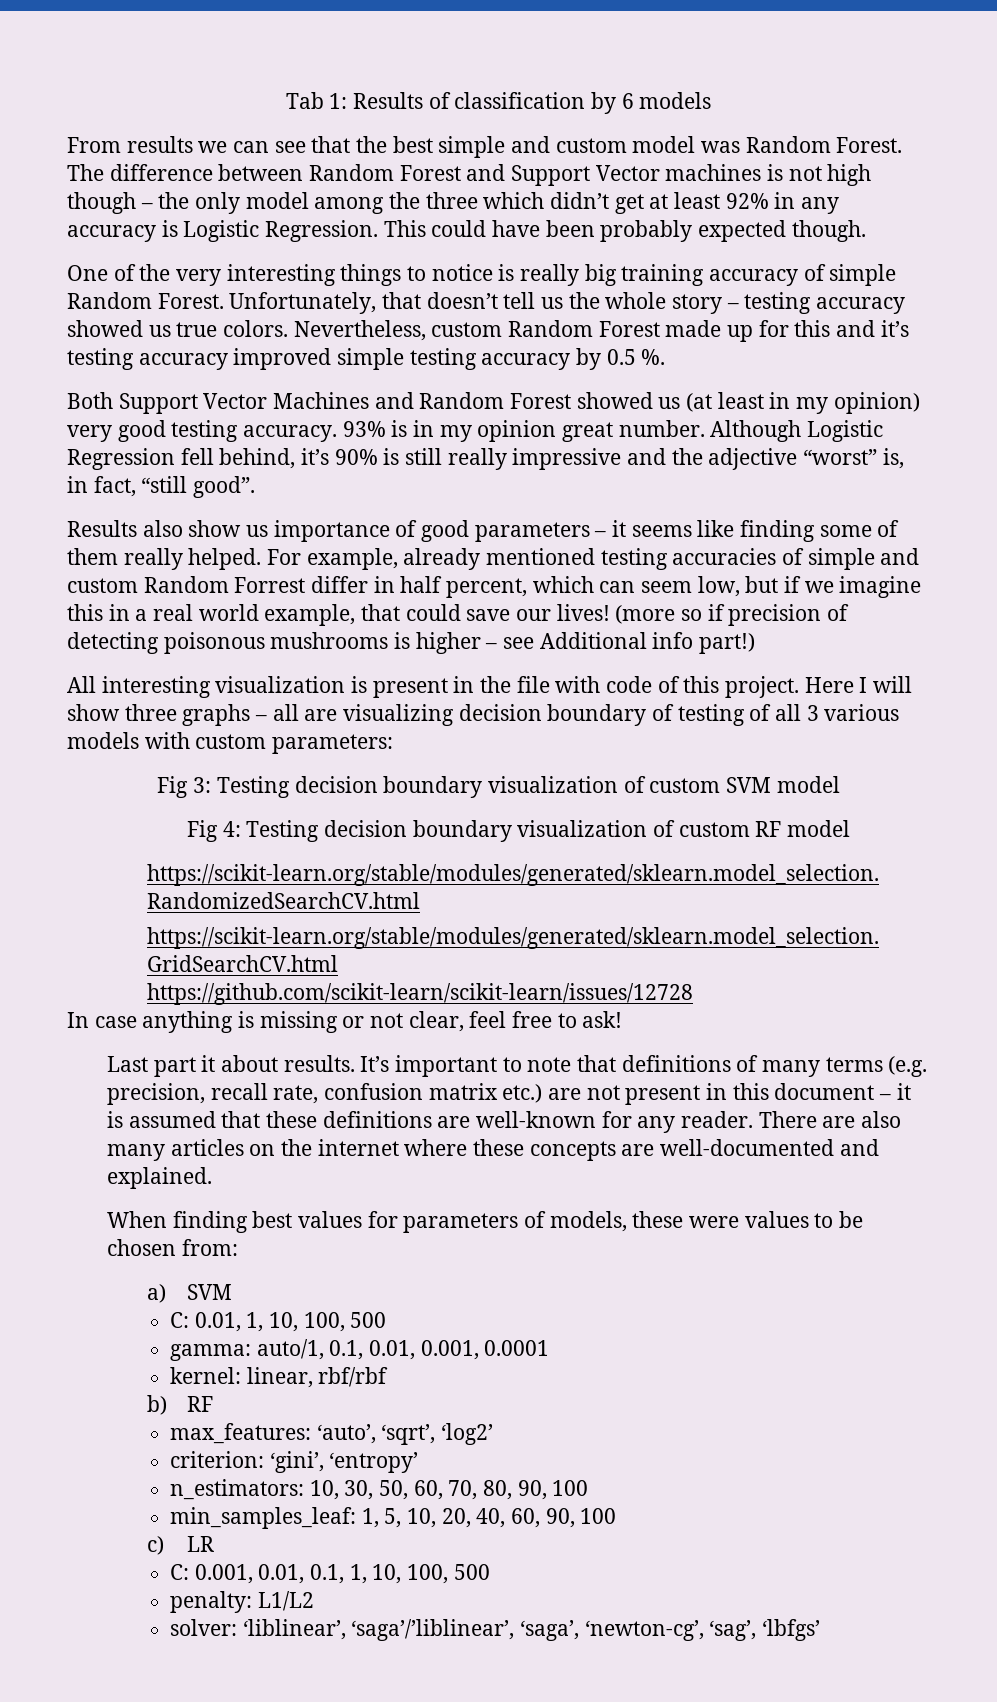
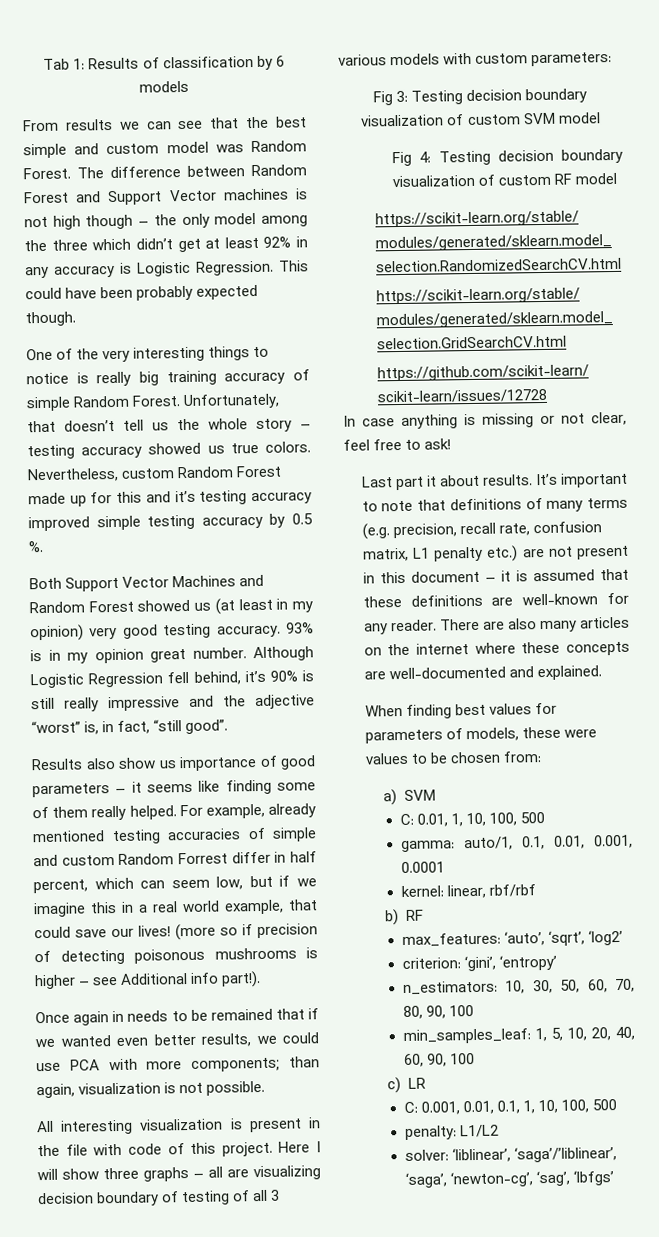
- (more so if precision of detecting poisonous mushrooms is higher – see Additional info part!)
+ (more so if precision of detecting poisonous mushrooms is higher – see Additional info part!).
+ Once again in needs to be remained that if we wanted even better results, we could use PCA with more components; than again, visualization is not possible.
- It’s important to note that definitions of many terms (e.g. precision, recall rate, confusion matrix etc.) are not present in this document – it is assumed that these definitions are well-known for any reader.
+ It’s important to note that definitions of many terms (e.g. precision, recall rate, confusion matrix, L1 penalty etc.) are not present in this document – it is assumed that these definitions are well-known for any reader.

